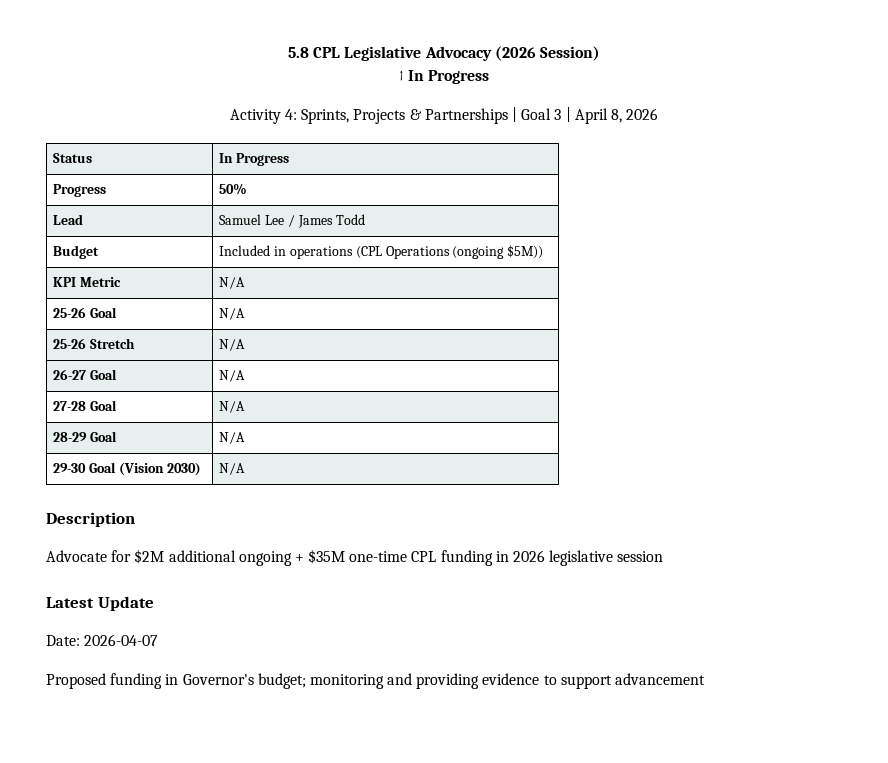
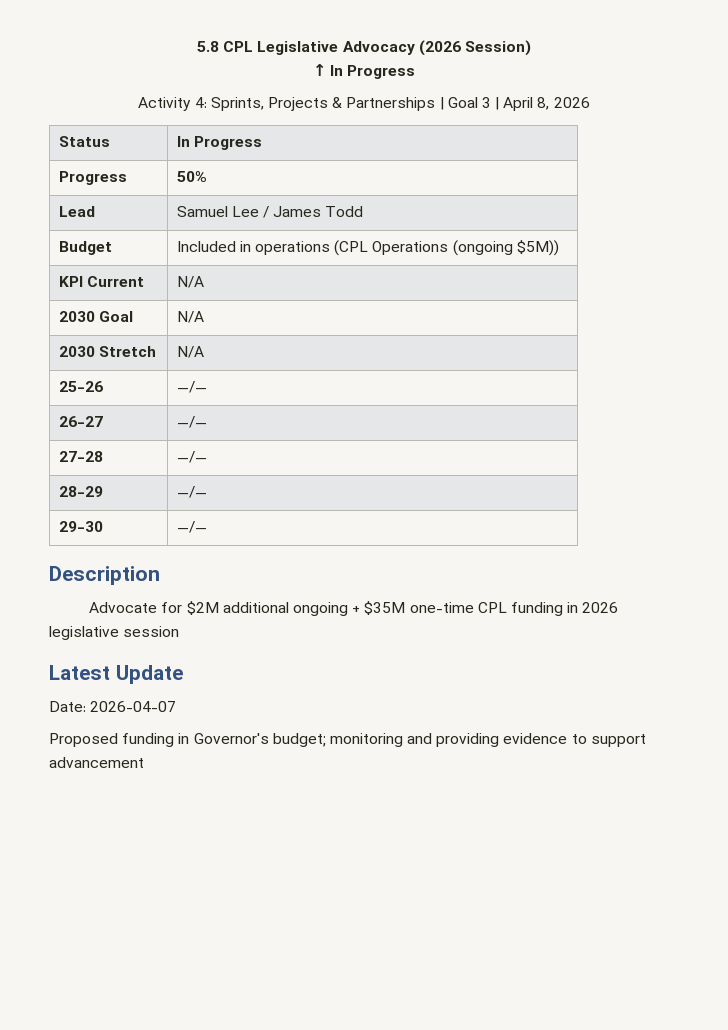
- KPI Metric | N/A
- 25-26 Goal | N/A
- 25-26 Stretch | N/A
+ KPI Current | N/A
+ 2030 Goal | N/A
+ 2030 Stretch | N/A
+ 25-26 | —/—
- 26-27 Goal | N/A
+ 26-27 | —/—
- 27-28 Goal | N/A
+ 27-28 | —/—
- 28-29 Goal | N/A
+ 28-29 | —/—
- 29-30 Goal (Vision 2030) | N/A
+ 29-30 | —/—

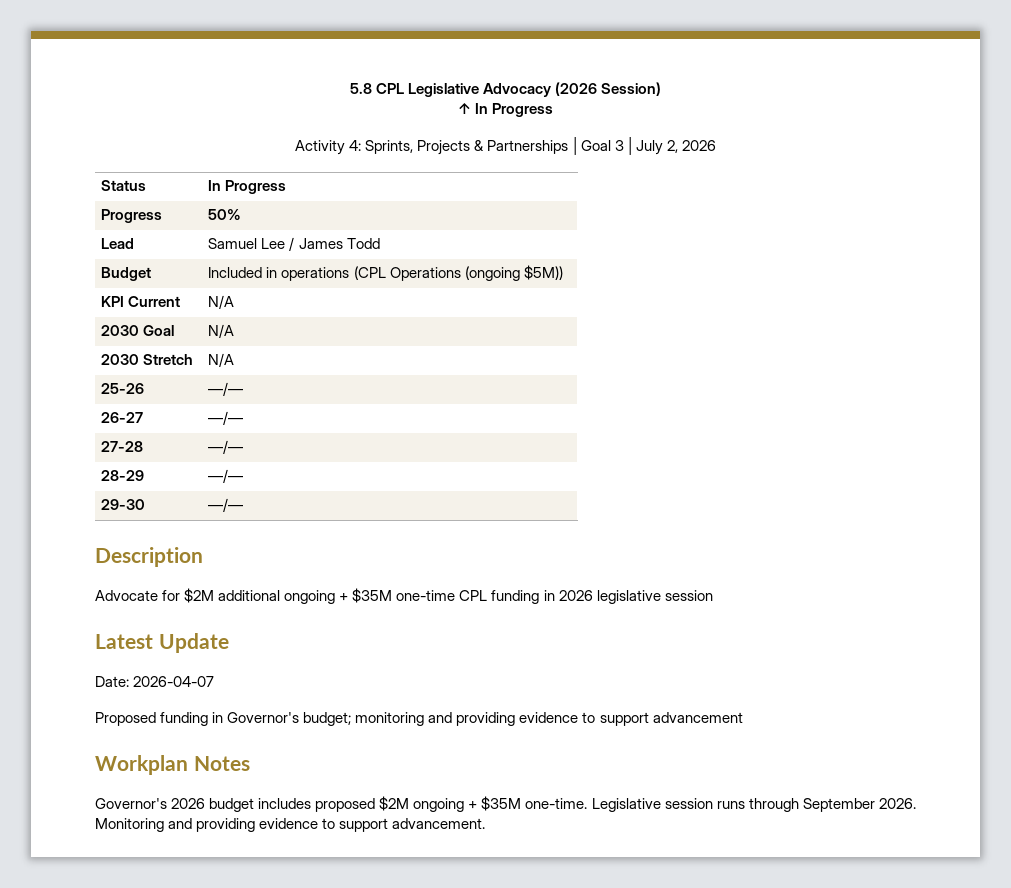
- Activity 4: Sprints, Projects & Partnerships | Goal 3 | April 8, 2026
+ Activity 4: Sprints, Projects & Partnerships | Goal 3 | July 2, 2026
+ Workplan Notes
+ Governor's 2026 budget includes proposed $2M ongoing + $35M one-time. Legislative session runs through September 2026. Monitoring and providing evidence to support advancement.

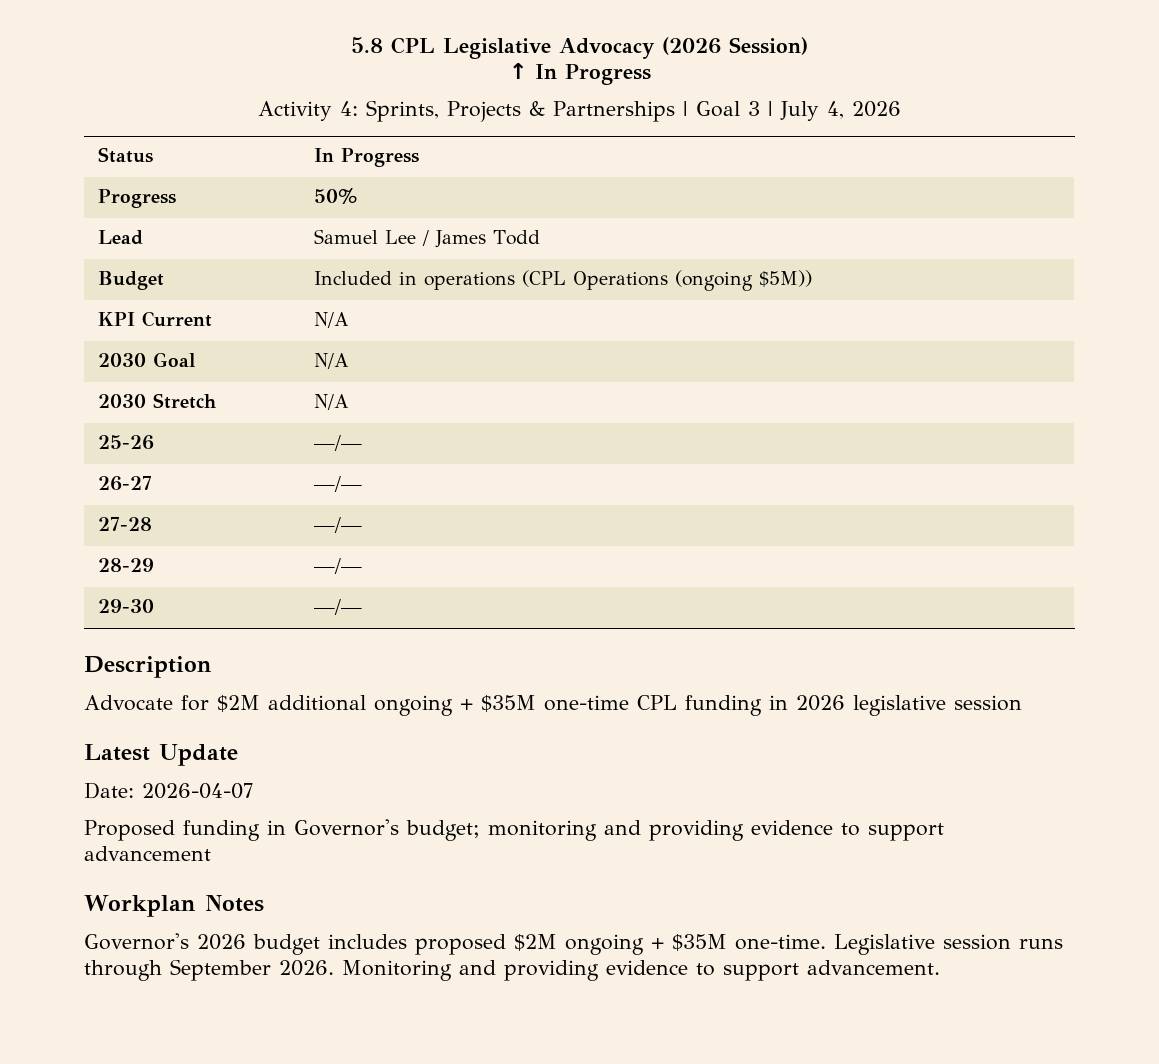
- Activity 4: Sprints, Projects & Partnerships | Goal 3 | July 2, 2026
+ Activity 4: Sprints, Projects & Partnerships | Goal 3 | July 4, 2026

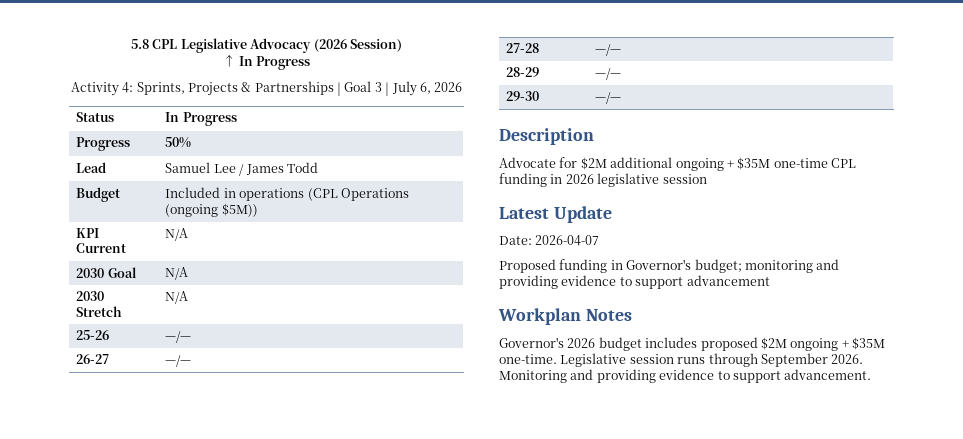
- Activity 4: Sprints, Projects & Partnerships | Goal 3 | July 4, 2026
+ Activity 4: Sprints, Projects & Partnerships | Goal 3 | July 6, 2026

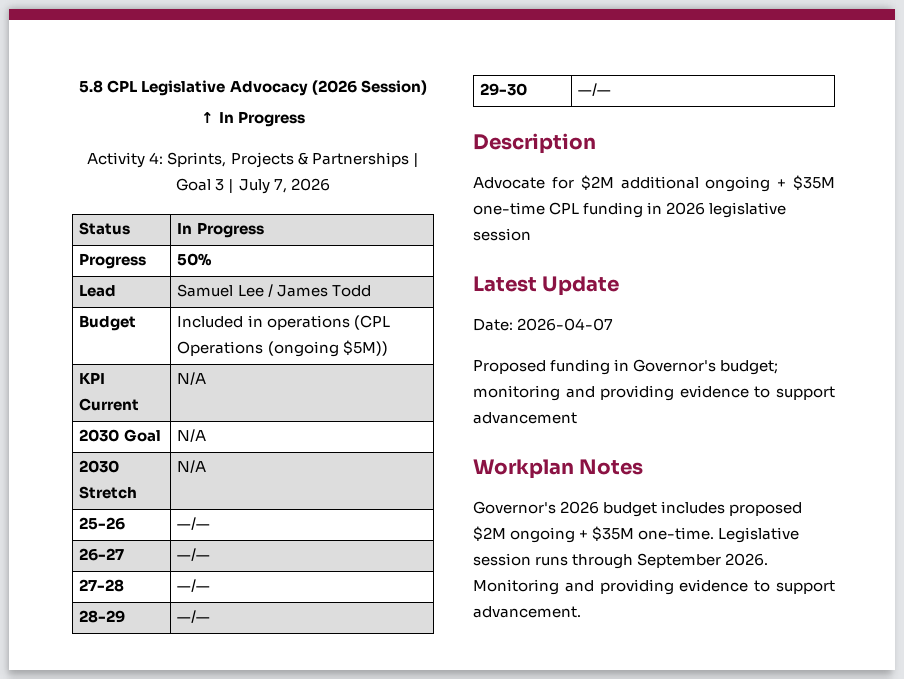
- Activity 4: Sprints, Projects & Partnerships | Goal 3 | July 6, 2026
+ Activity 4: Sprints, Projects & Partnerships | Goal 3 | July 7, 2026

